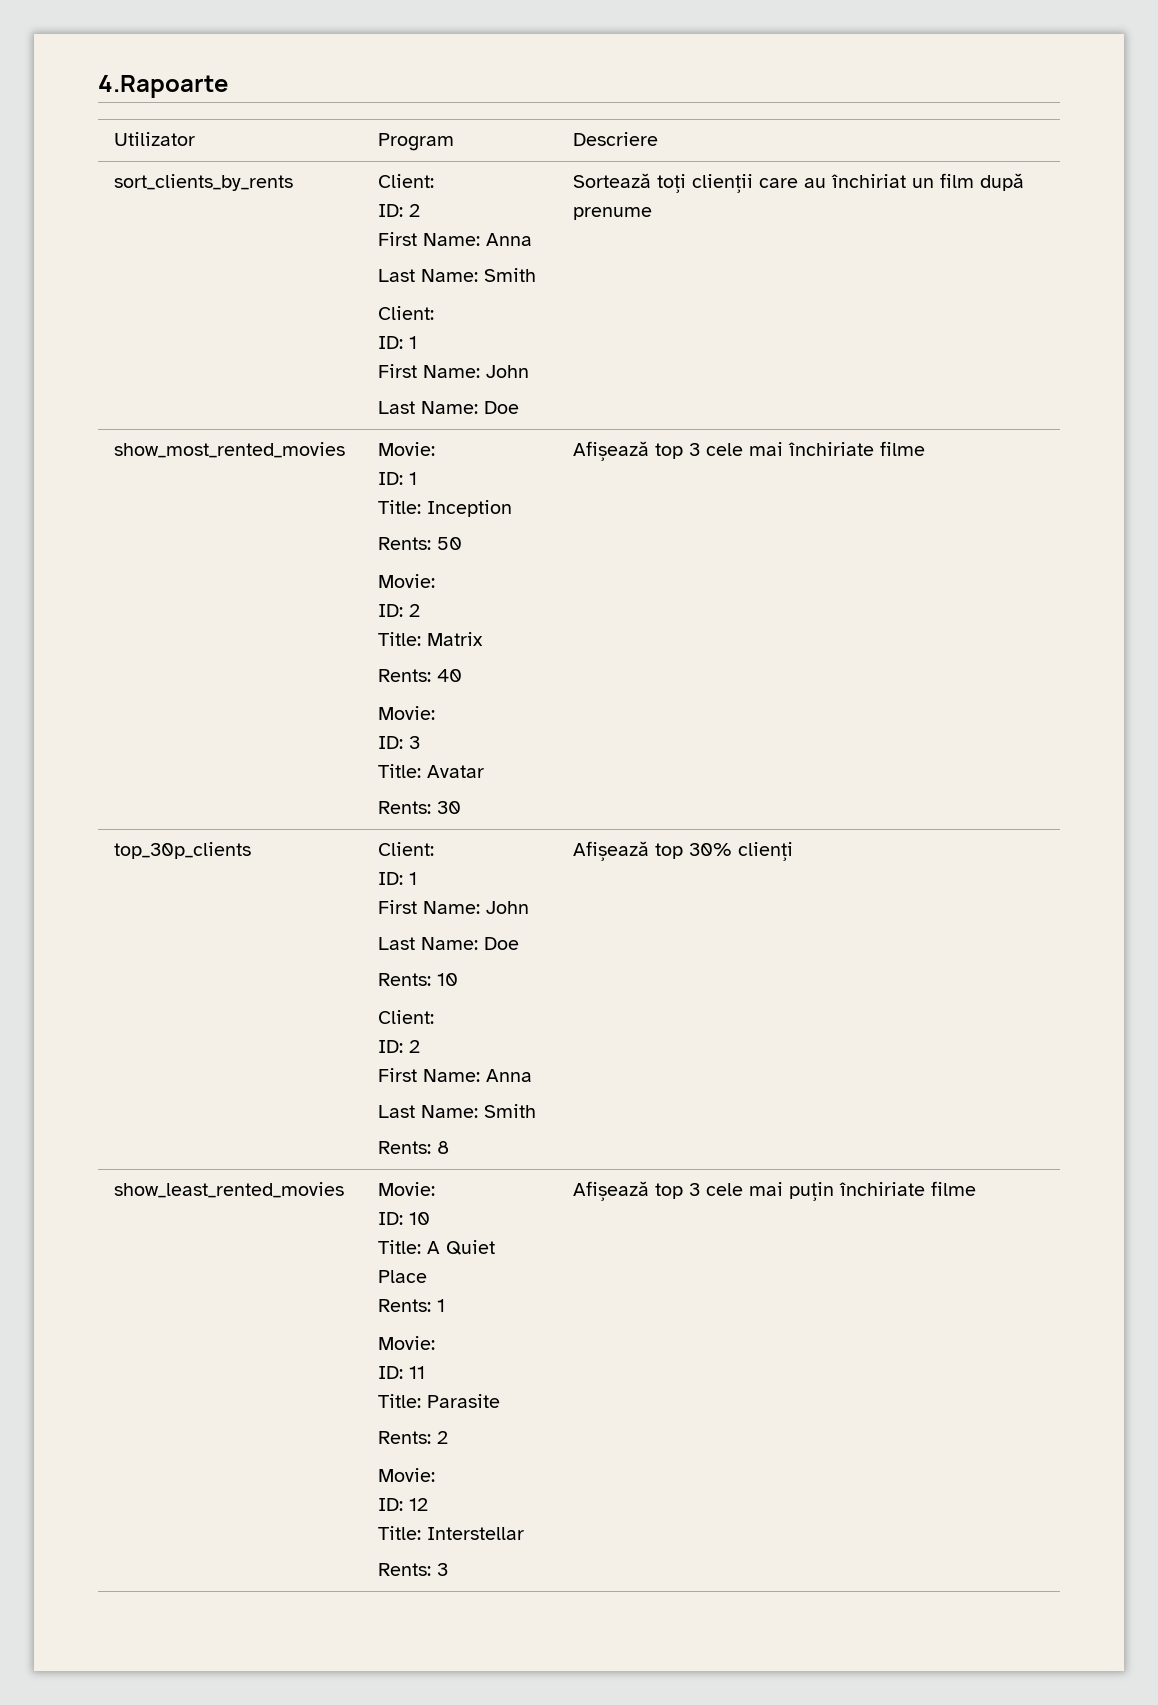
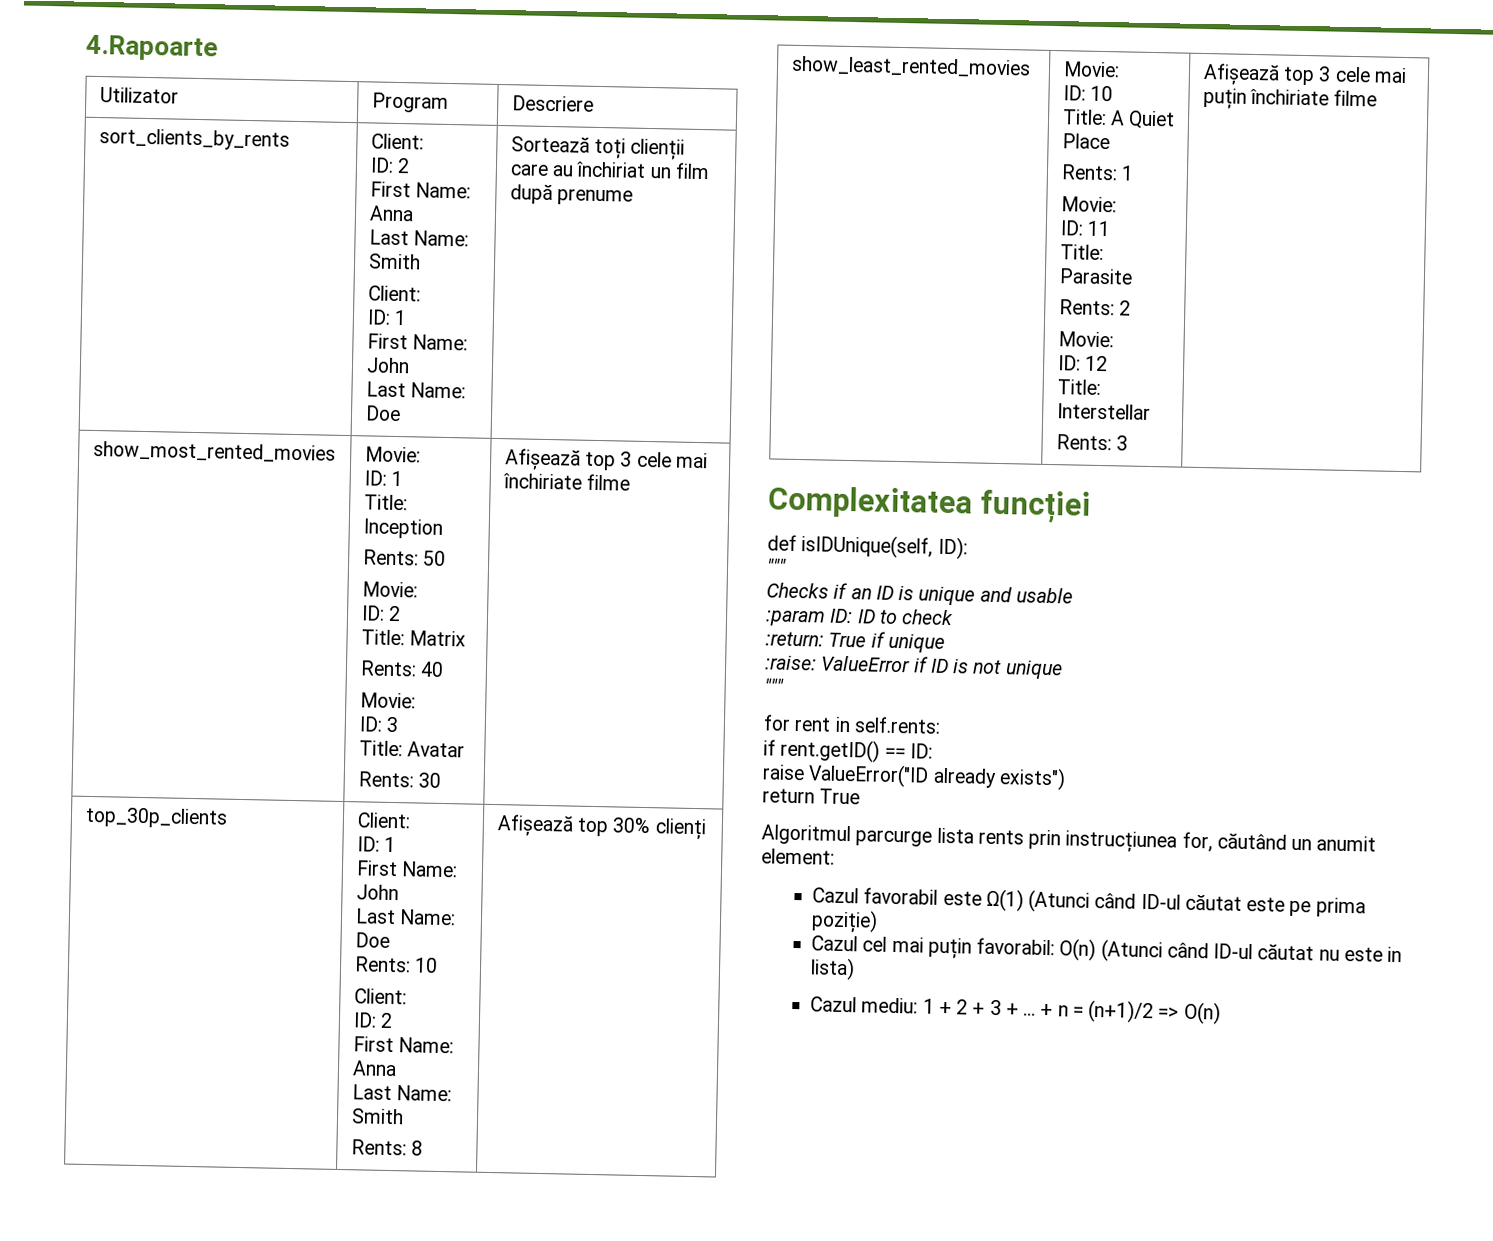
+ Complexitatea funcției
+ def isIDUnique(self, ID):
+ """
+ Checks if an ID is unique and usable
+ :param ID: ID to check
+ :return: True if unique
+ :raise: ValueError if ID is not unique
+ """
+ for rent in self.rents:
+ if rent.getID() == ID:
+ raise ValueError("ID already exists")
+ return True
+ Algoritmul parcurge lista rents prin instrucțiunea for, căutând un anumit element:
+ Cazul favorabil este Ω(1) (Atunci când ID-ul căutat este pe prima poziție)
+ Cazul cel mai puțin favorabil: O(n) (Atunci când ID-ul căutat nu este in lista)
+ Cazul mediu: 1 + 2 + 3 + ... + n = (n+1)/2 => O(n)

